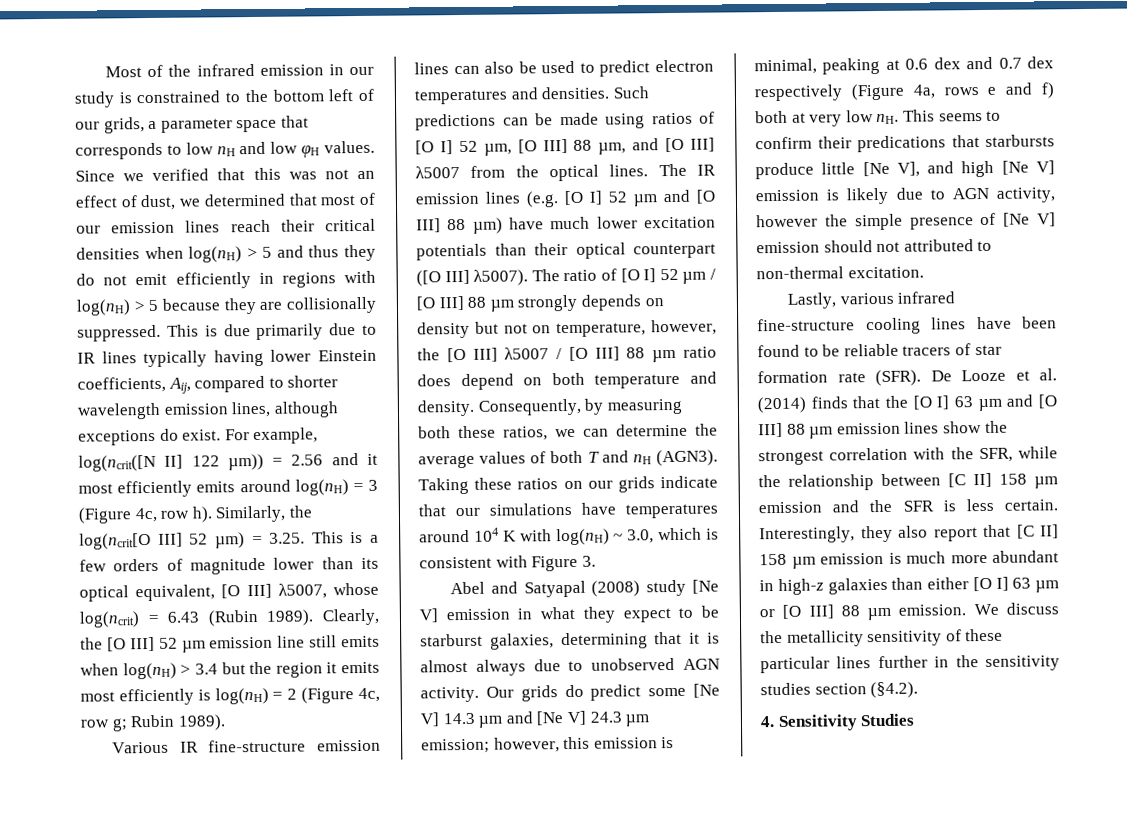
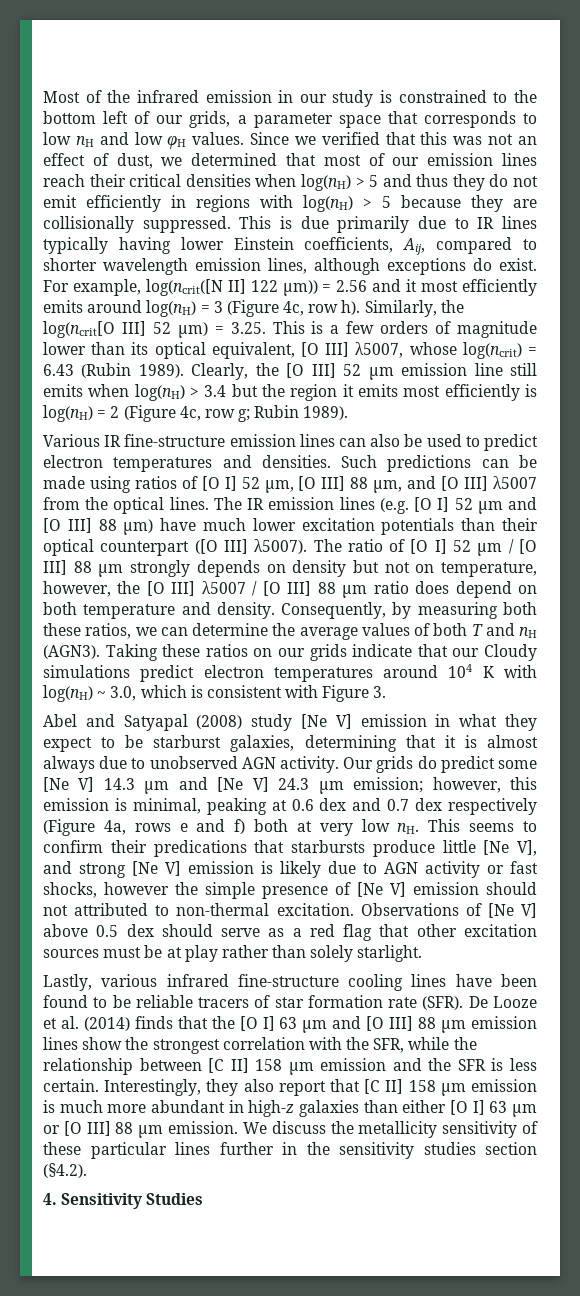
- Taking these ratios on our grids indicate that our simulations have temperatures around 104 K with log(nH) ~ 3.0, which is consistent with Figure 3.
+ Taking these ratios on our grids indicate that our Cloudy simulations predict electron temperatures around 104 K with log(nH) ~ 3.0, which is consistent with Figure 3.
- This seems to confirm their predications that starbursts produce little [Ne V], and high [Ne V] emission is likely due to AGN activity, however the simple presence of [Ne V] emission should not attributed to non-thermal excitation.
+ This seems to confirm their predications that starbursts produce little [Ne V], and strong [Ne V] emission is likely due to AGN activity or fast shocks, however the simple presence of [Ne V] emission should not attributed to non-thermal excitation. Observations of [Ne V] above 0.5 dex should serve as a red flag that other excitation sources must be at play rather than solely starlight.

